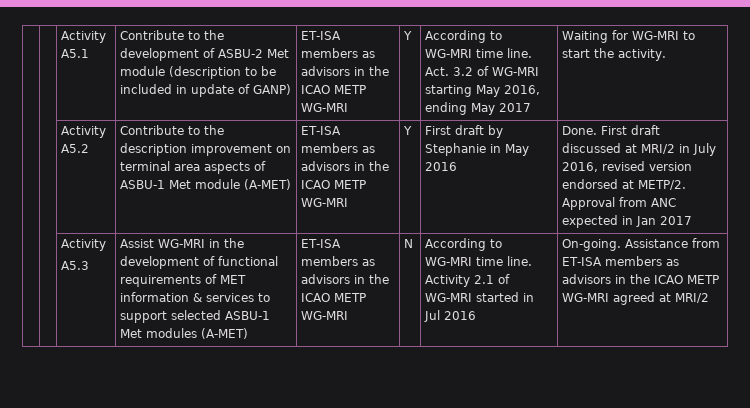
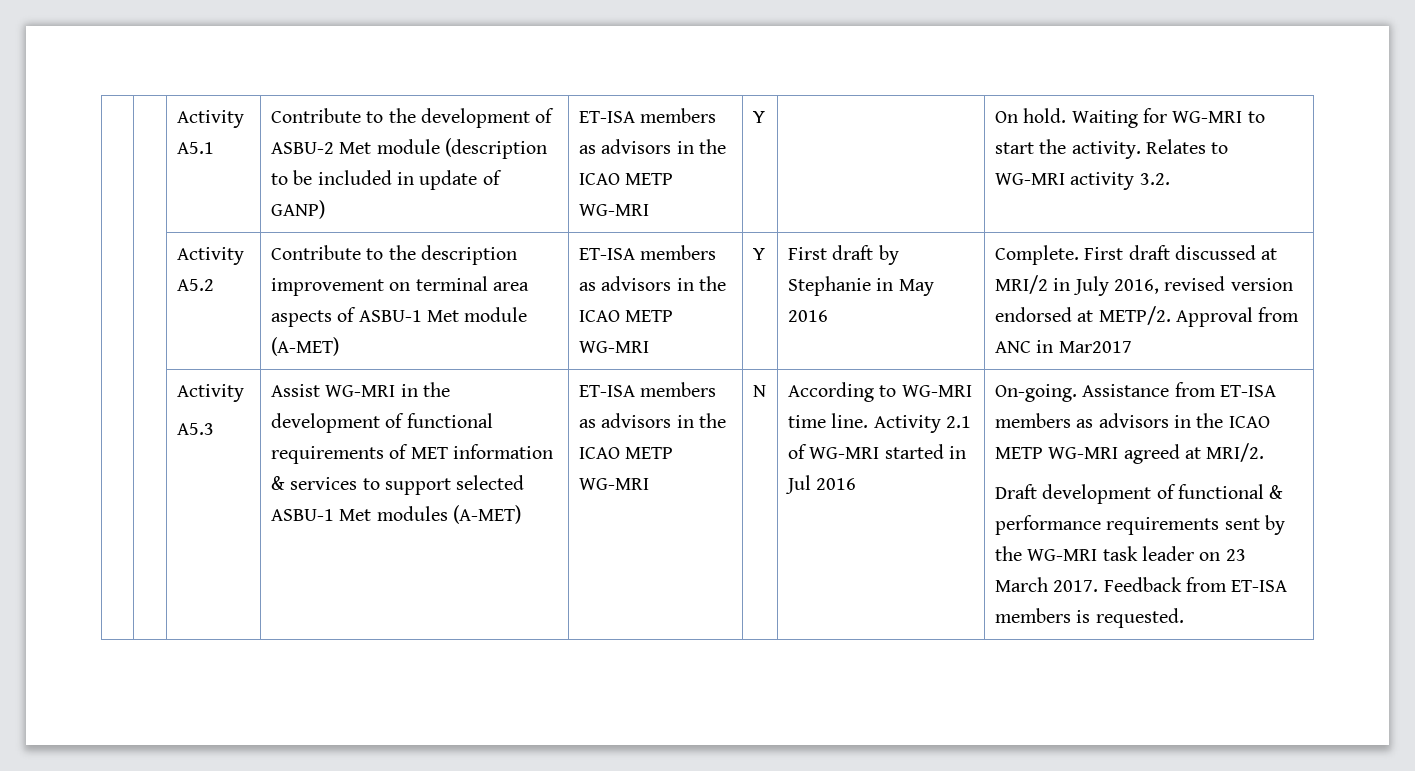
- According to WG-MRI time line. Act. 3.2 of WG-MRI starting May 2016, ending May 2017 | Waiting for WG-MRI to start the activity.
+ On hold. Waiting for WG-MRI to start the activity. Relates to WG-MRI activity 3.2.
- Done.
+ Complete.
- Approval from ANC expected in Jan 2017
+ Approval from ANC in Mar2017
- Assistance from ET-ISA members as advisors in the ICAO METP WG-MRI agreed at MRI/2
+ Assistance from ET-ISA members as advisors in the ICAO METP WG-MRI agreed at MRI/2.
+ Draft development of functional & performance requirements sent by the WG-MRI task leader on 23 March 2017. Feedback from ET-ISA members is requested.

